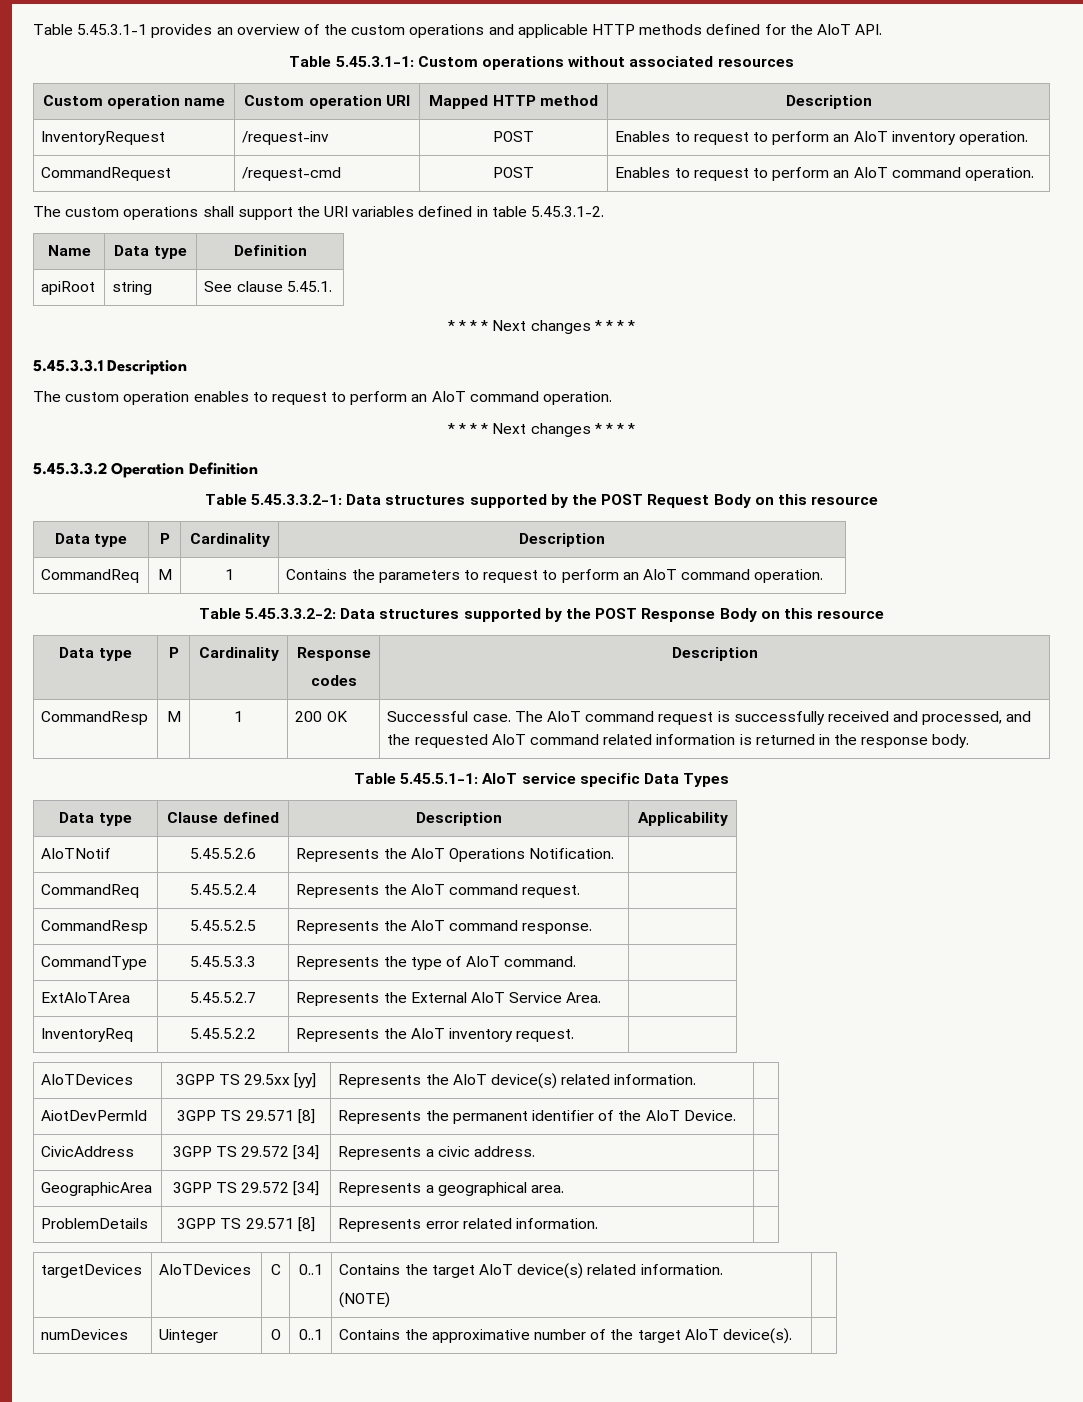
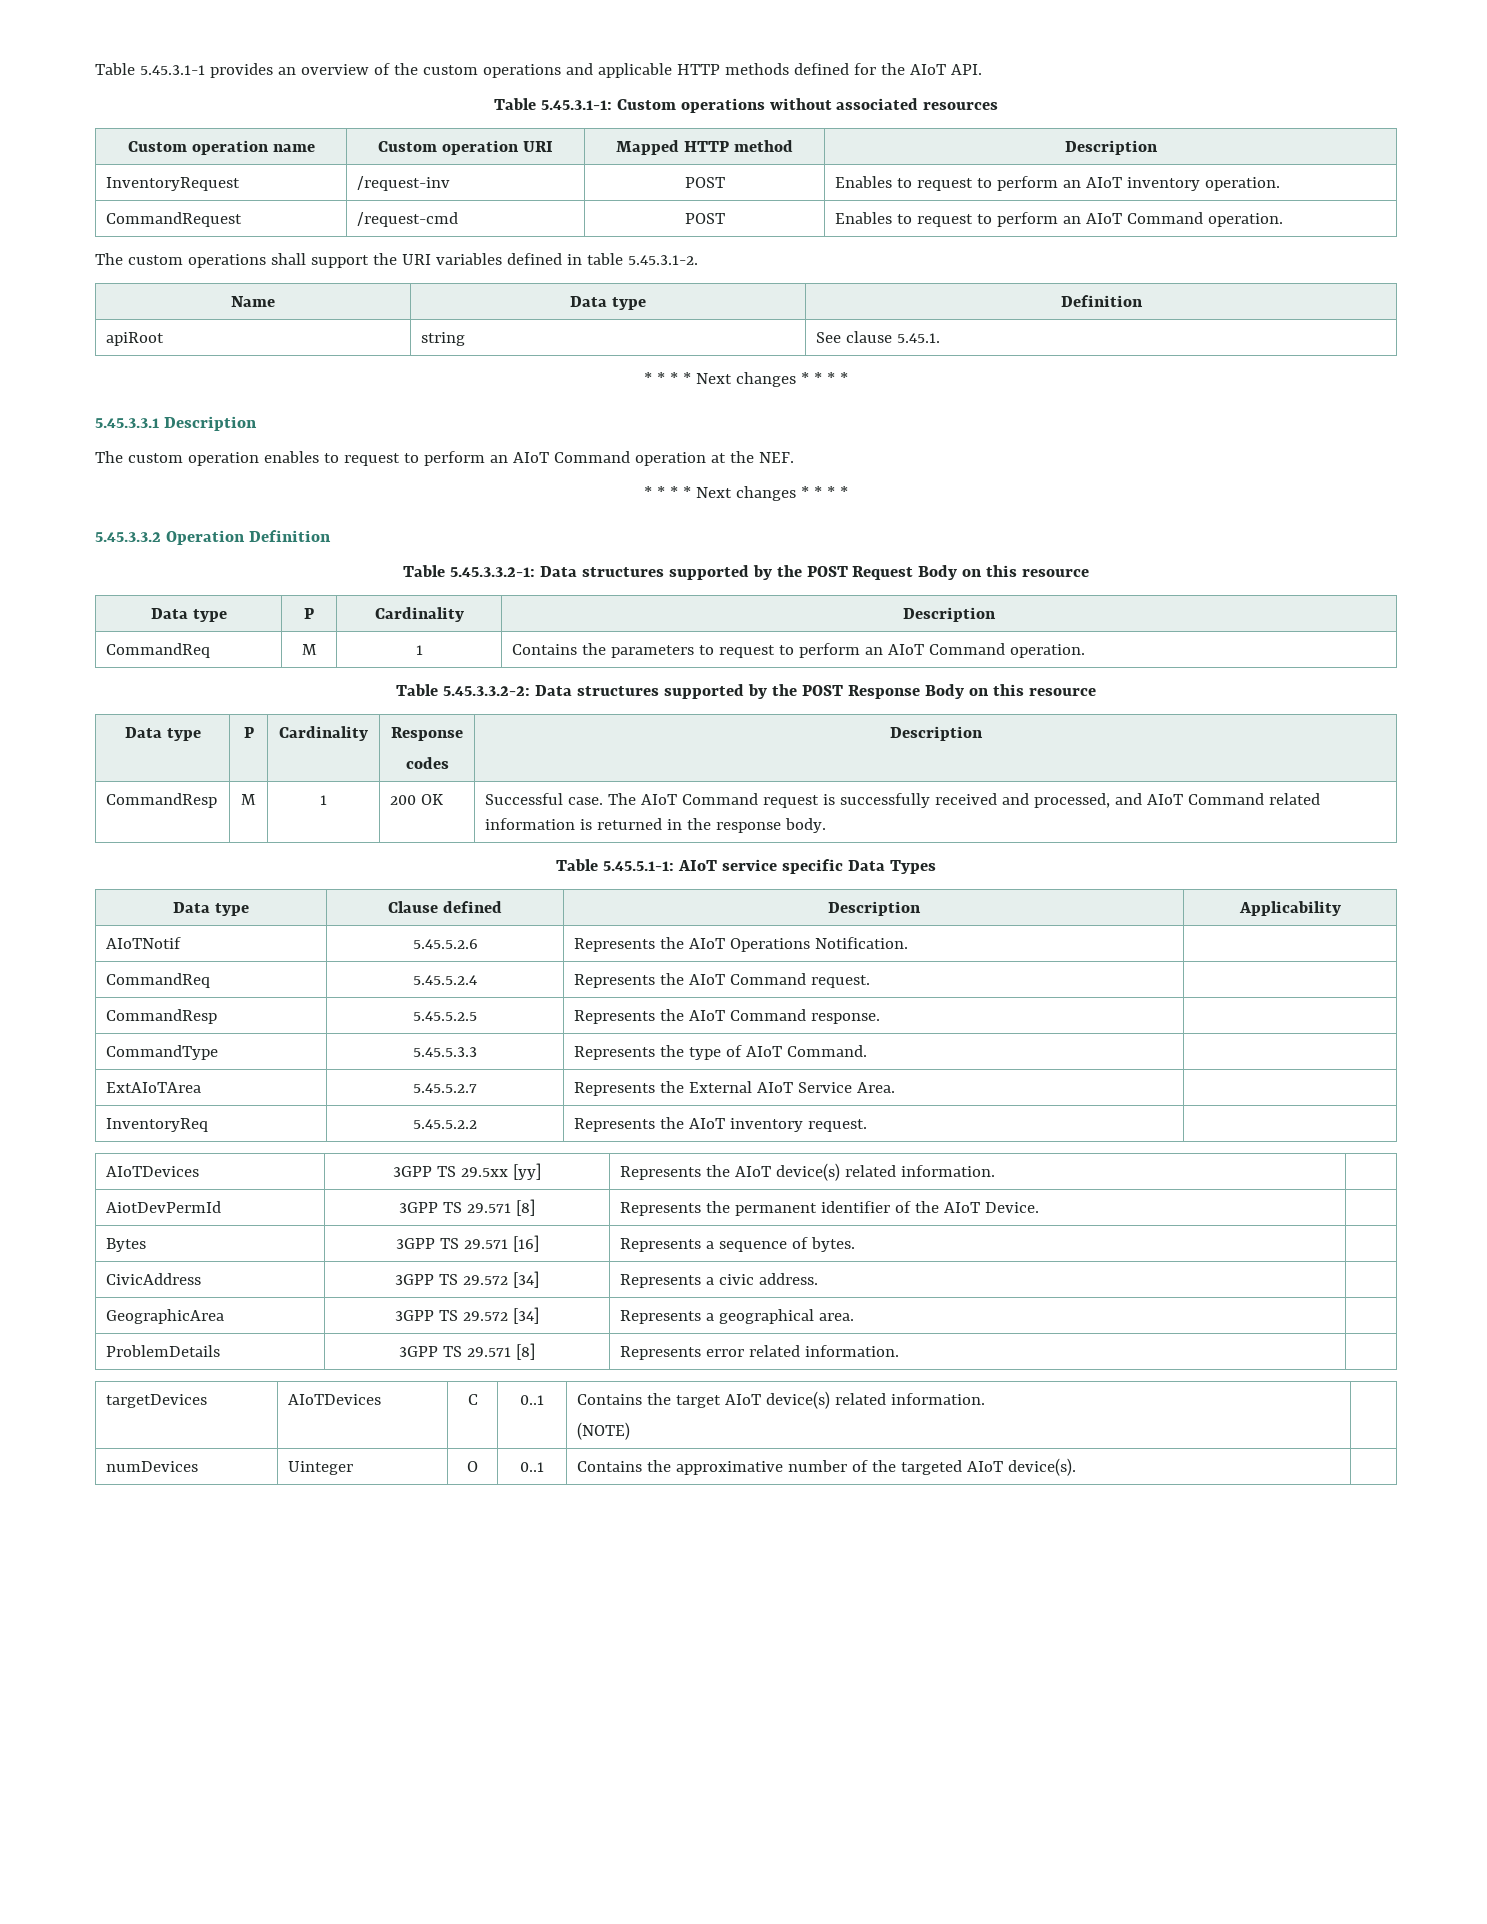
- CommandRequest | /request-cmd | POST | Enables to request to perform an AIoT command operation.
+ CommandRequest | /request-cmd | POST | Enables to request to perform an AIoT Command operation.
- The custom operation enables to request to perform an AIoT command operation.
+ The custom operation enables to request to perform an AIoT Command operation at the NEF.
- CommandReq | M | 1 | Contains the parameters to request to perform an AIoT command operation.
+ CommandReq | M | 1 | Contains the parameters to request to perform an AIoT Command operation.
- CommandResp | M | 1 | 200 OK | Successful case. The AIoT command request is successfully received and processed, and the requested AIoT command related information is returned in the response body.
+ CommandResp | M | 1 | 200 OK | Successful case. The AIoT Command request is successfully received and processed, and AIoT Command related information is returned in the response body.
- CommandReq | 5.45.5.2.4 | Represents the AIoT command request. |
+ CommandReq | 5.45.5.2.4 | Represents the AIoT Command request. |
- CommandResp | 5.45.5.2.5 | Represents the AIoT command response. |
+ CommandResp | 5.45.5.2.5 | Represents the AIoT Command response. |
- CommandType | 5.45.5.3.3 | Represents the type of AIoT command. |
+ CommandType | 5.45.5.3.3 | Represents the type of AIoT Command. |
+ Bytes | 3GPP TS 29.571 [16] | Represents a sequence of bytes. |
- numDevices | Uinteger | O | 0..1 | Contains the approximative number of the target AIoT device(s). |
+ numDevices | Uinteger | O | 0..1 | Contains the approximative number of the targeted AIoT device(s). |

